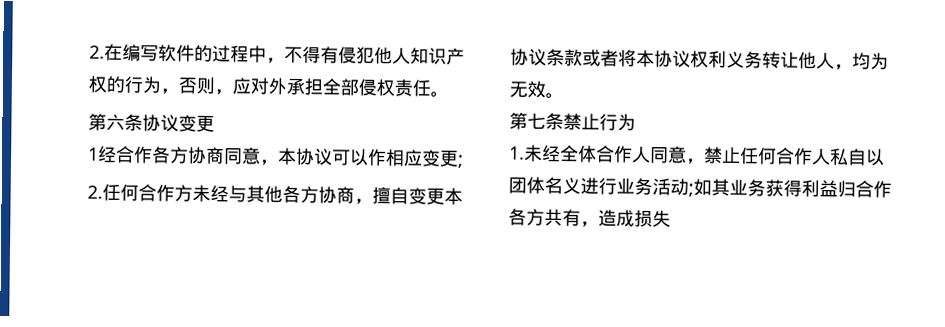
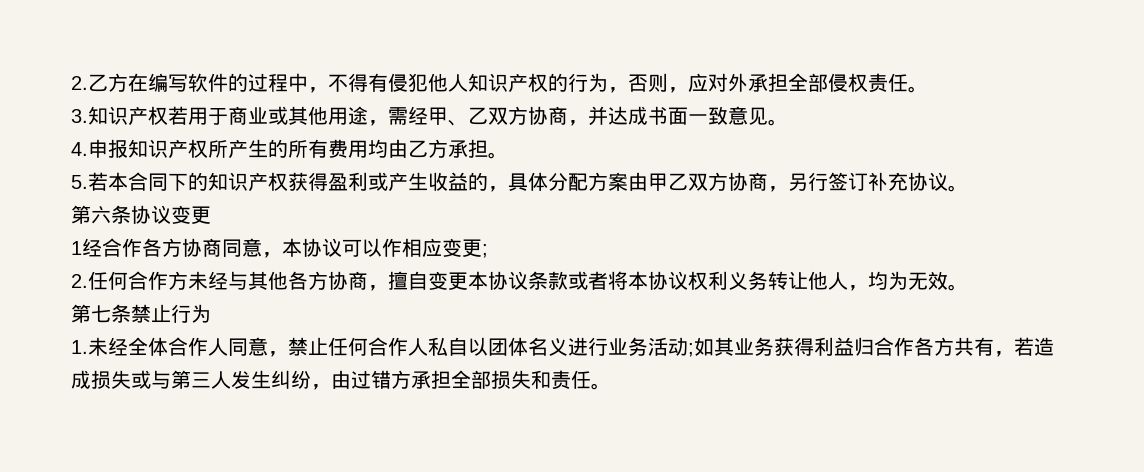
- 2.在编写软件的过程中，不得有侵犯他人知识产权的行为，否则，应对外承担全部侵权责任。
+ 2.乙方在编写软件的过程中，不得有侵犯他人知识产权的行为，否则，应对外承担全部侵权责任。
+ 3.知识产权若用于商业或其他用途，需经甲、乙双方协商，并达成书面一致意见。
+ 4.申报知识产权所产生的所有费用均由乙方承担。
+ 5.若本合同下的知识产权获得盈利或产生收益的，具体分配方案由甲乙双方协商，另行签订补充协议。
- 1.未经全体合作人同意，禁止任何合作人私自以团体名义进行业务活动;如其业务获得利益归合作各方共有，造成损失
+ 1.未经全体合作人同意，禁止任何合作人私自以团体名义进行业务活动;如其业务获得利益归合作各方共有，若造成损失或与第三人发生纠纷，由过错方承担全部损失和责任。

